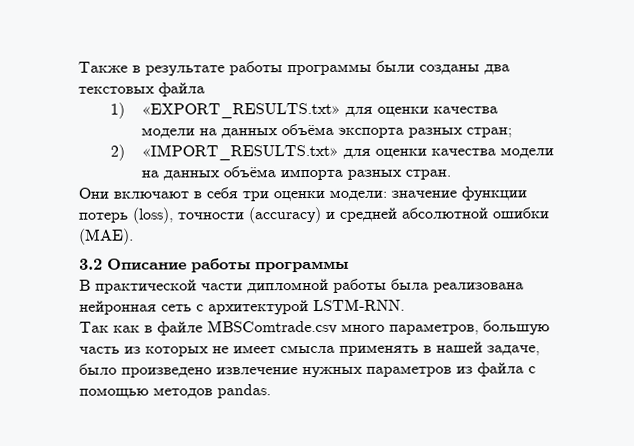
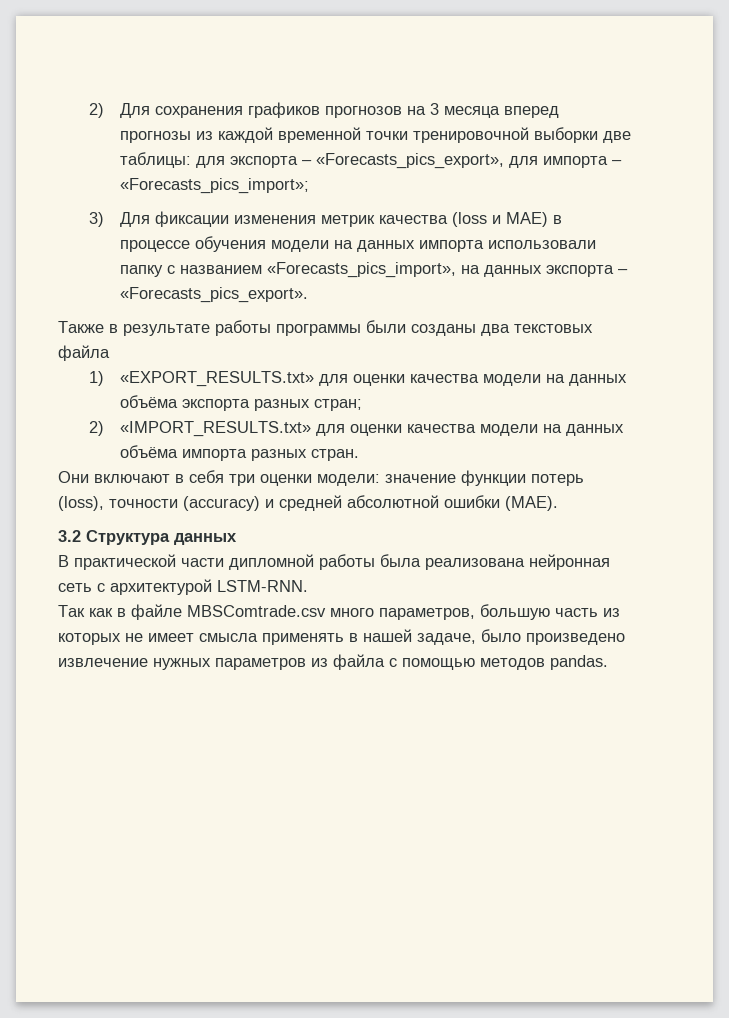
+ 2) Для сохранения графиков прогнозов на 3 месяца вперед прогнозы из каждой временной точки тренировочной выборки две таблицы: для экспорта – «Forecasts_pics_export», для импорта – «Forecasts_pics_import»;
+ 3) Для фиксации изменения метрик качества (loss и MAE) в процессе обучения модели на данных импорта использовали папку с названием «Forecasts_pics_import», на данных экспорта – «Forecasts_pics_export».
- 3.2 Описание работы программы
+ 3.2 Структура данных

